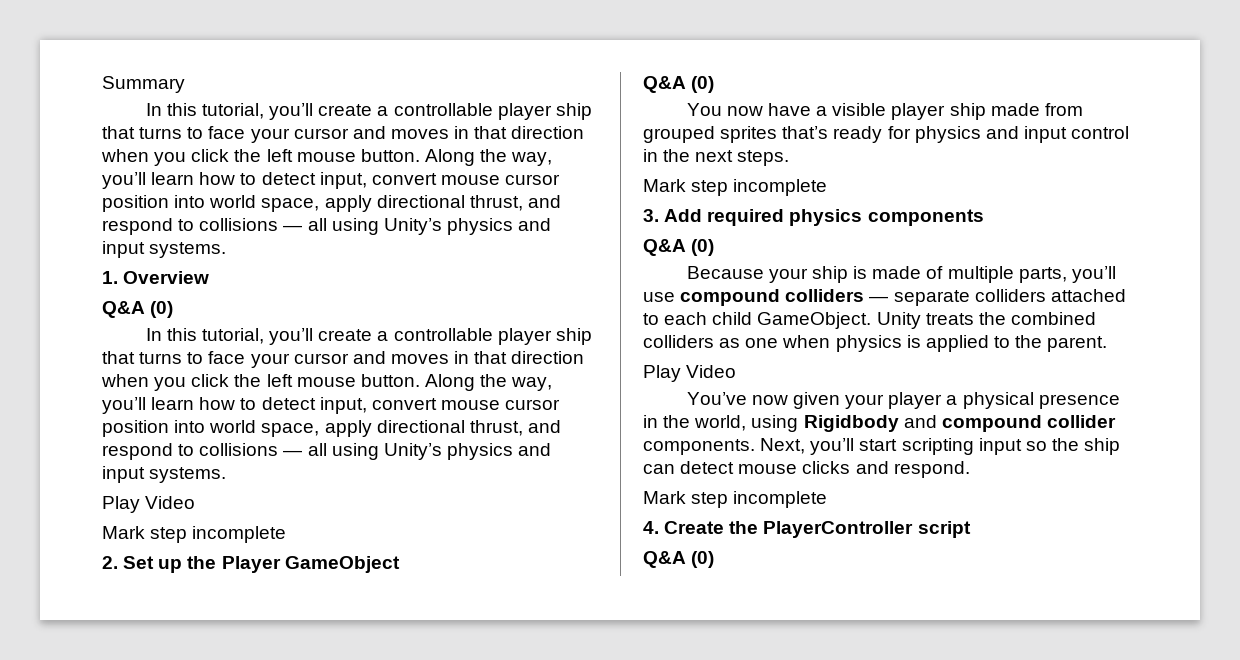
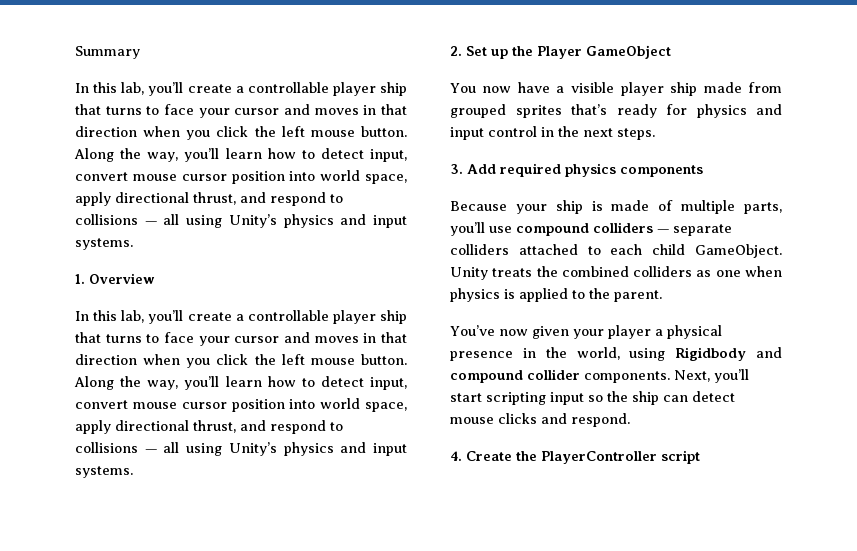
  Summary
- In this tutorial, you’ll create a controllable player ship that turns to face your cursor and moves in that direction when you click the left mouse button.
+ In this lab, you’ll create a controllable player ship that turns to face your cursor and moves in that direction when you click the left mouse button.
  1. Overview
- Q&A (0)
- In this tutorial, you’ll create a controllable player ship that turns to face your cursor and moves in that direction when you click the left mouse button. Along the way, you’ll learn how to detect input, convert mouse cursor position into world space, apply directional thrust, and respond to collisions — all using Unity’s physics and input systems.
- Play Video
- Mark step incomplete
+ In this lab, you’ll create a controllable player ship that turns to face your cursor and moves in that direction when you click the left mouse button. Along the way, you’ll learn how to detect input, convert mouse cursor position into world space, apply directional thrust, and respond to collisions — all using Unity’s physics and input systems.
  2. Set up the Player GameObject
- Q&A (0)
  You now have a visible player ship made from grouped sprites that’s ready for physics and input control in the next steps.
- Mark step incomplete
  3. Add required physics components
- Q&A (0)
  Unity treats the combined colliders as one when physics is applied to the parent.
- Play Video
  Next, you’ll start scripting input so the ship can detect mouse clicks and respond.
- Mark step incomplete
  4. Create the PlayerController script
- Q&A (0)

